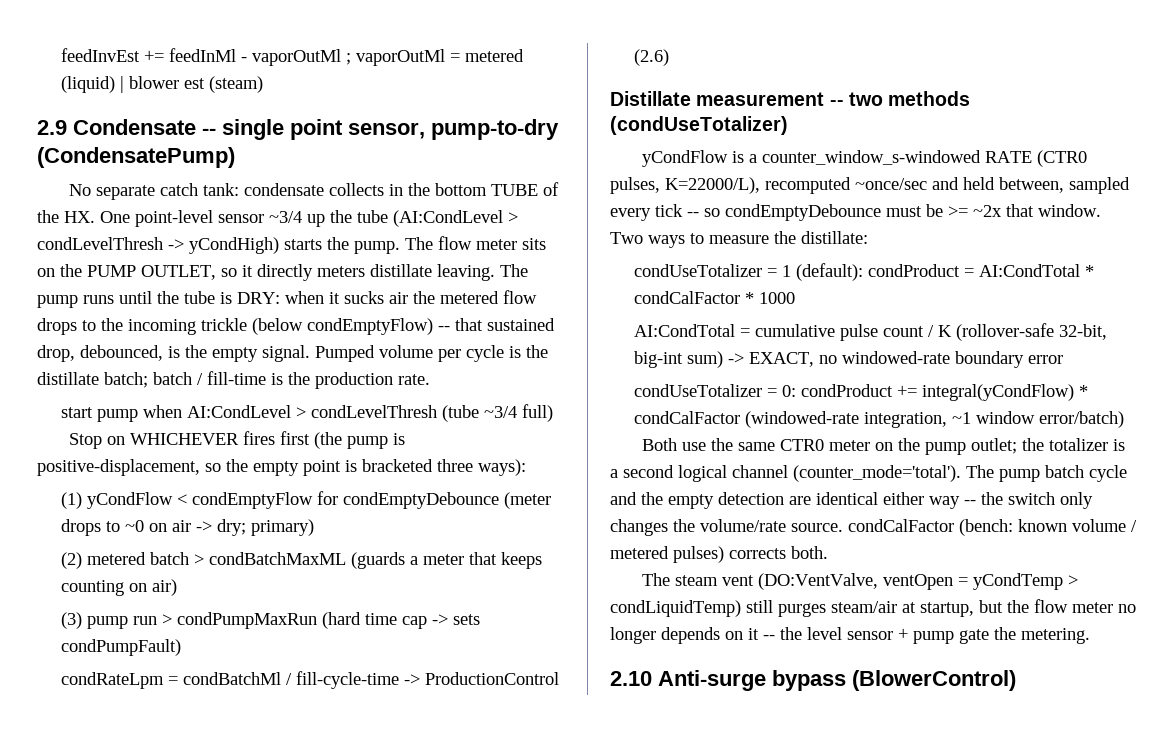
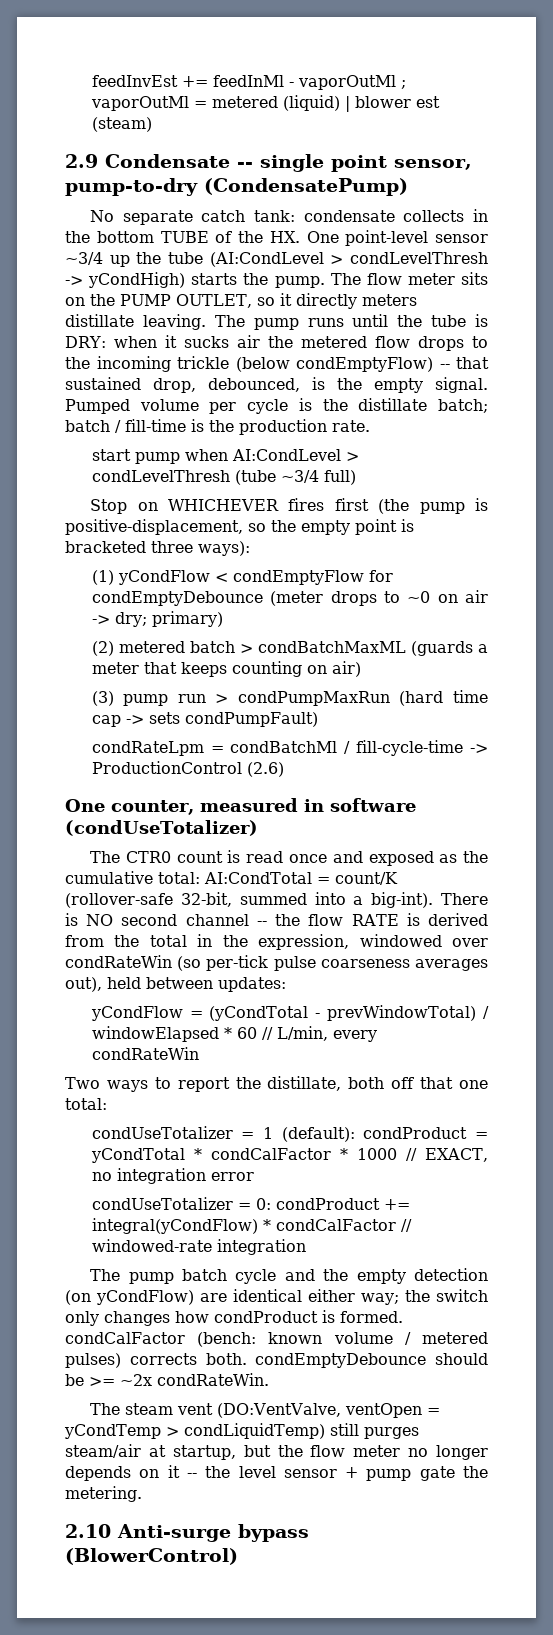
- Distillate measurement -- two methods (condUseTotalizer)
- yCondFlow is a counter_window_s-windowed RATE (CTR0 pulses, K=22000/L), recomputed ~once/sec and held between, sampled every tick -- so condEmptyDebounce must be >= ~2x that window. Two ways to measure the distillate:
+ One counter, measured in software (condUseTotalizer)
+ The CTR0 count is read once and exposed as the cumulative total: AI:CondTotal = count/K (rollover-safe 32-bit, summed into a big-int). There is NO second channel -- the flow RATE is derived from the total in the expression, windowed over condRateWin (so per-tick pulse coarseness averages out), held between updates:
+ yCondFlow = (yCondTotal - prevWindowTotal) / windowElapsed * 60 // L/min, every condRateWin
+ Two ways to report the distillate, both off that one total:
- condUseTotalizer = 1 (default): condProduct = AI:CondTotal * condCalFactor * 1000
- AI:CondTotal = cumulative pulse count / K (rollover-safe 32-bit, big-int sum) -> EXACT, no windowed-rate boundary error
+ condUseTotalizer = 1 (default): condProduct = yCondTotal * condCalFactor * 1000 // EXACT, no integration error
- condUseTotalizer = 0: condProduct += integral(yCondFlow) * condCalFactor (windowed-rate integration, ~1 window error/batch)
- Both use the same CTR0 meter on the pump outlet; the totalizer is a second logical channel (counter_mode='total'). The pump batch cycle and the empty detection are identical either way -- the switch only changes the volume/rate source. condCalFactor (bench: known volume / metered pulses) corrects both.
+ condUseTotalizer = 0: condProduct += integral(yCondFlow) * condCalFactor // windowed-rate integration
+ The pump batch cycle and the empty detection (on yCondFlow) are identical either way; the switch only changes how condProduct is formed. condCalFactor (bench: known volume / metered pulses) corrects both. condEmptyDebounce should be >= ~2x condRateWin.

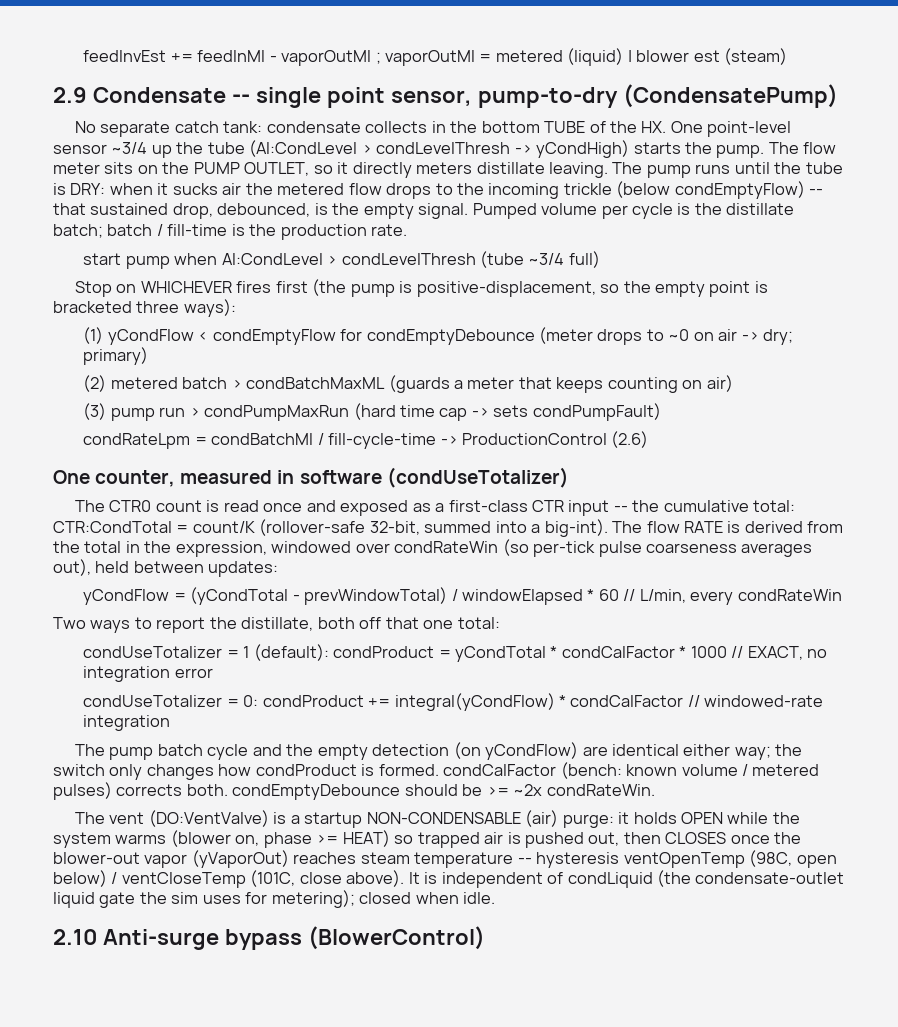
- The CTR0 count is read once and exposed as the cumulative total: AI:CondTotal = count/K (rollover-safe 32-bit, summed into a big-int).
+ The CTR0 count is read once and exposed as a first-class CTR input -- the cumulative total: CTR:CondTotal = count/K (rollover-safe 32-bit, summed into a big-int).
- There is NO second channel -- the flow RATE is derived from the total in the expression, windowed over condRateWin (so per-tick pulse coarseness averages out), held between updates:
+ The flow RATE is derived from the total in the expression, windowed over condRateWin (so per-tick pulse coarseness averages out), held between updates:
- The steam vent (DO:VentValve, ventOpen = yCondTemp > condLiquidTemp) still purges steam/air at startup, but the flow meter no longer depends on it -- the level sensor + pump gate the metering.
+ The vent (DO:VentValve) is a startup NON-CONDENSABLE (air) purge: it holds OPEN while the system warms (blower on, phase >= HEAT) so trapped air is pushed out, then CLOSES once the blower-out vapor (yVaporOut) reaches steam temperature -- hysteresis ventOpenTemp (98C, open below) / ventCloseTemp (101C, close above). It is independent of condLiquid (the condensate-outlet liquid gate the sim uses for metering); closed when idle.

